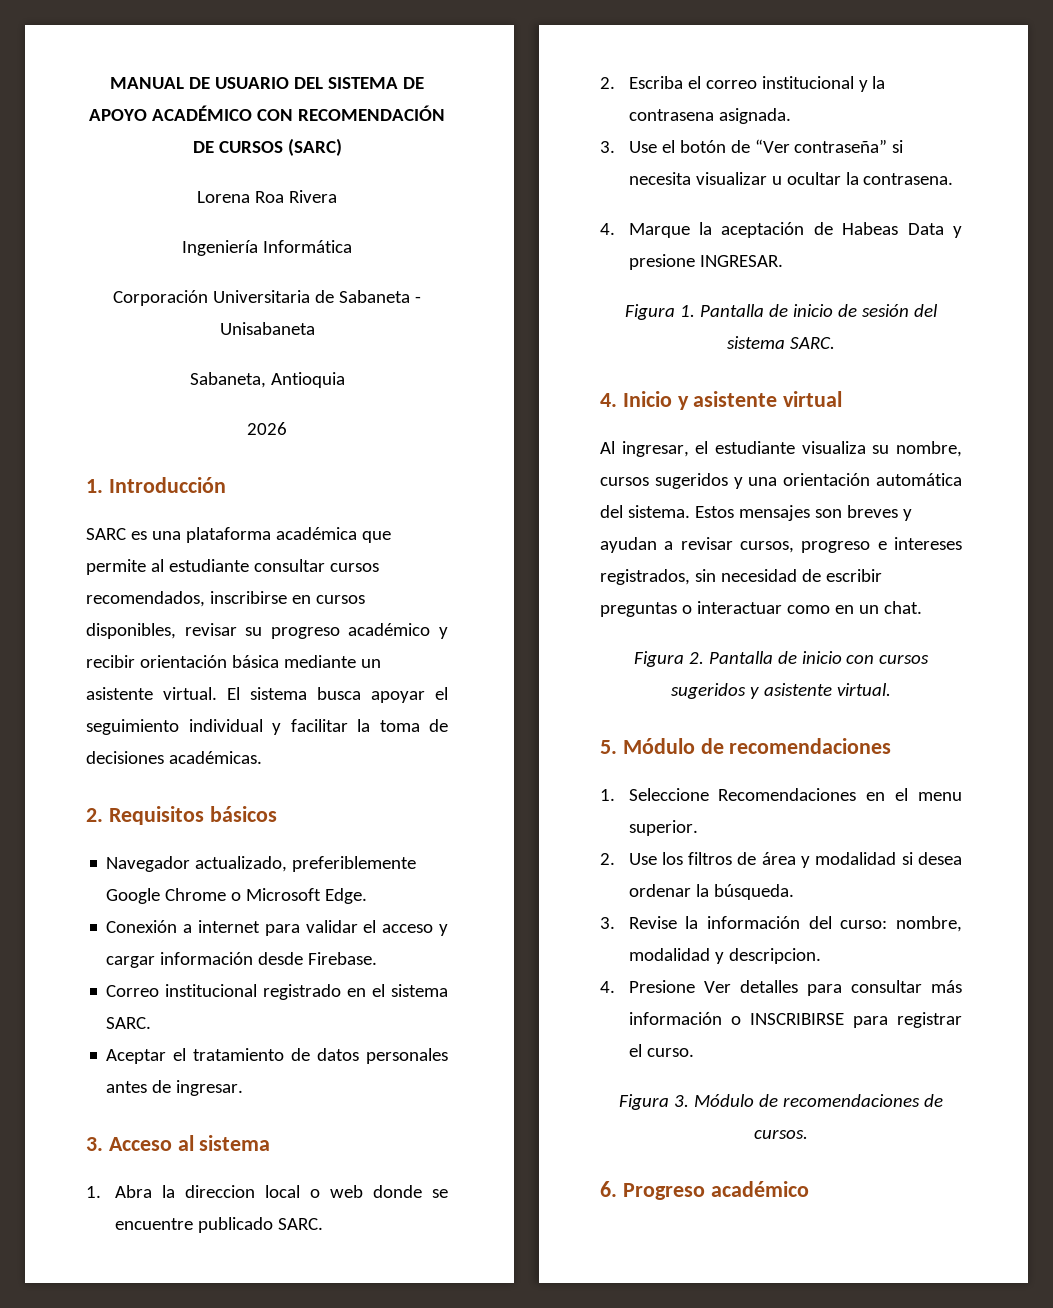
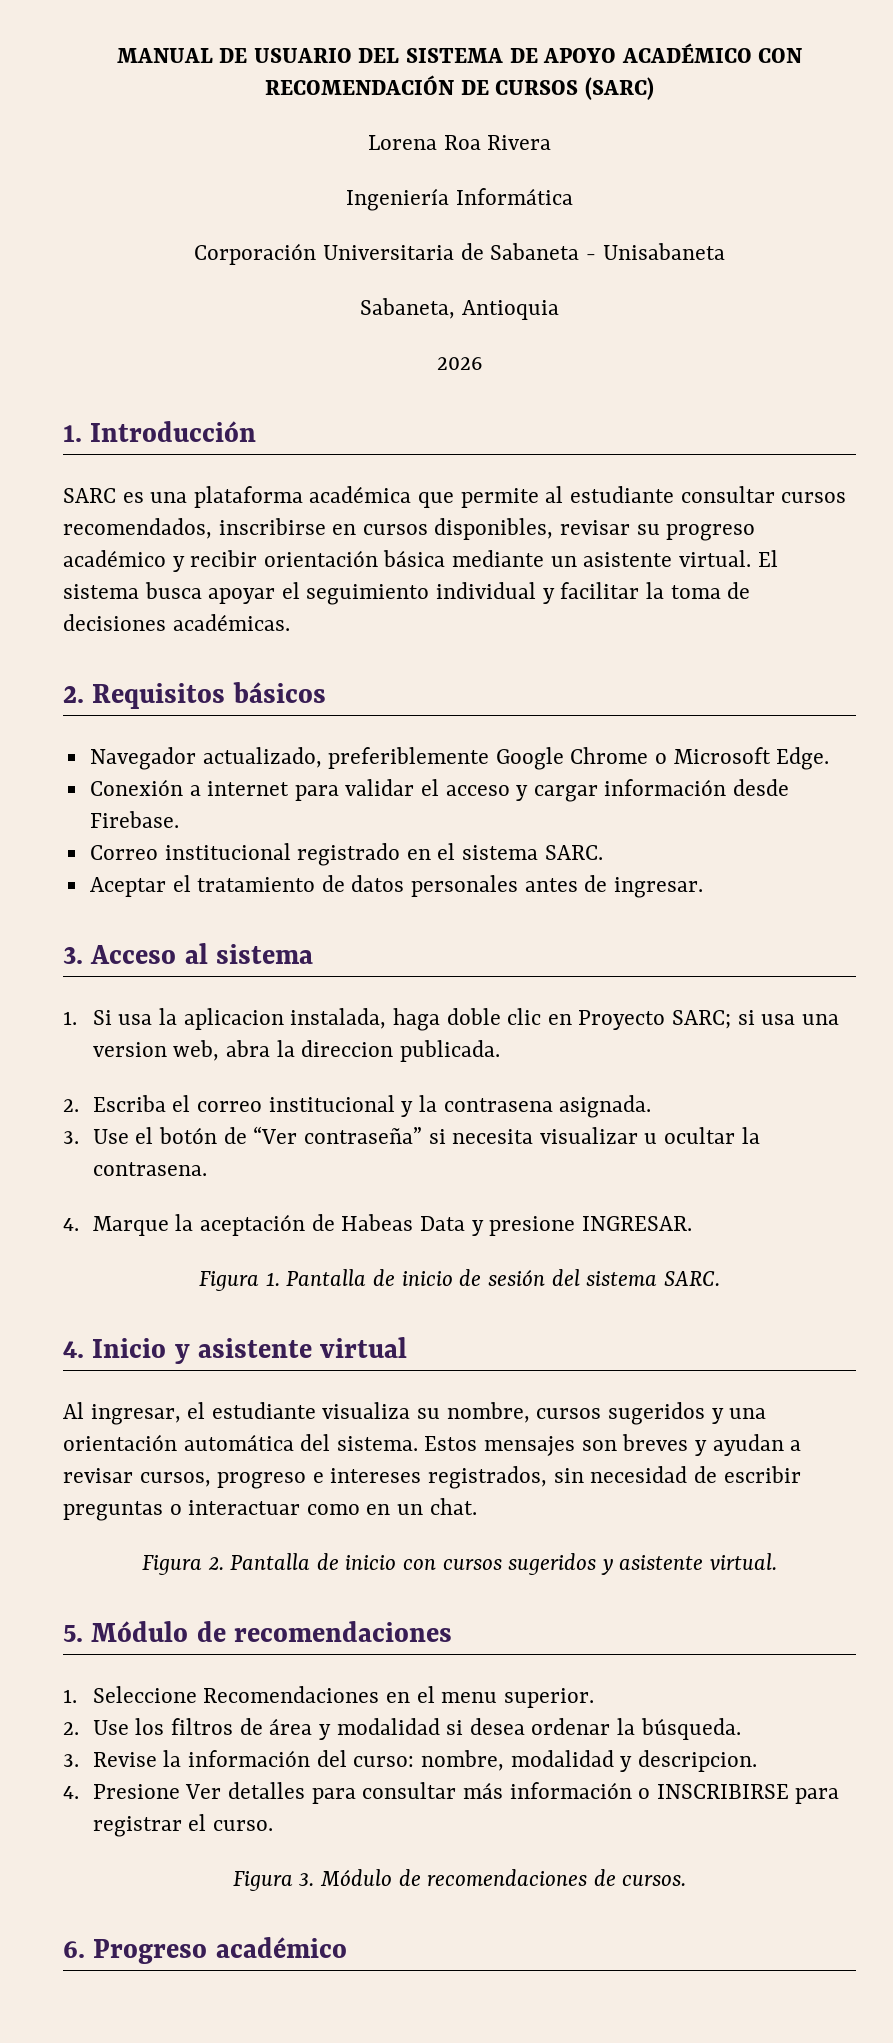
- 1. Abra la direccion local o web donde se encuentre publicado SARC.
+ 1. Si usa la aplicacion instalada, haga doble clic en Proyecto SARC; si usa una version web, abra la direccion publicada.

